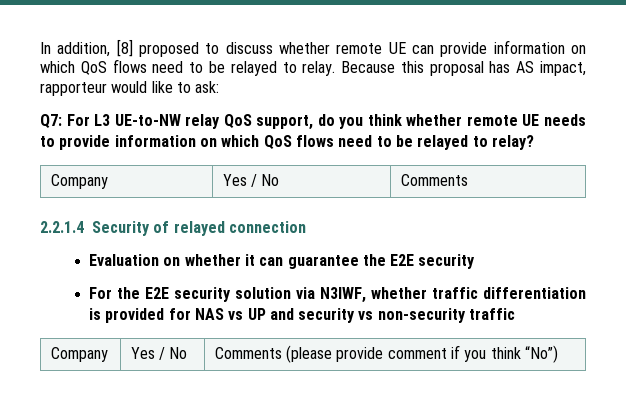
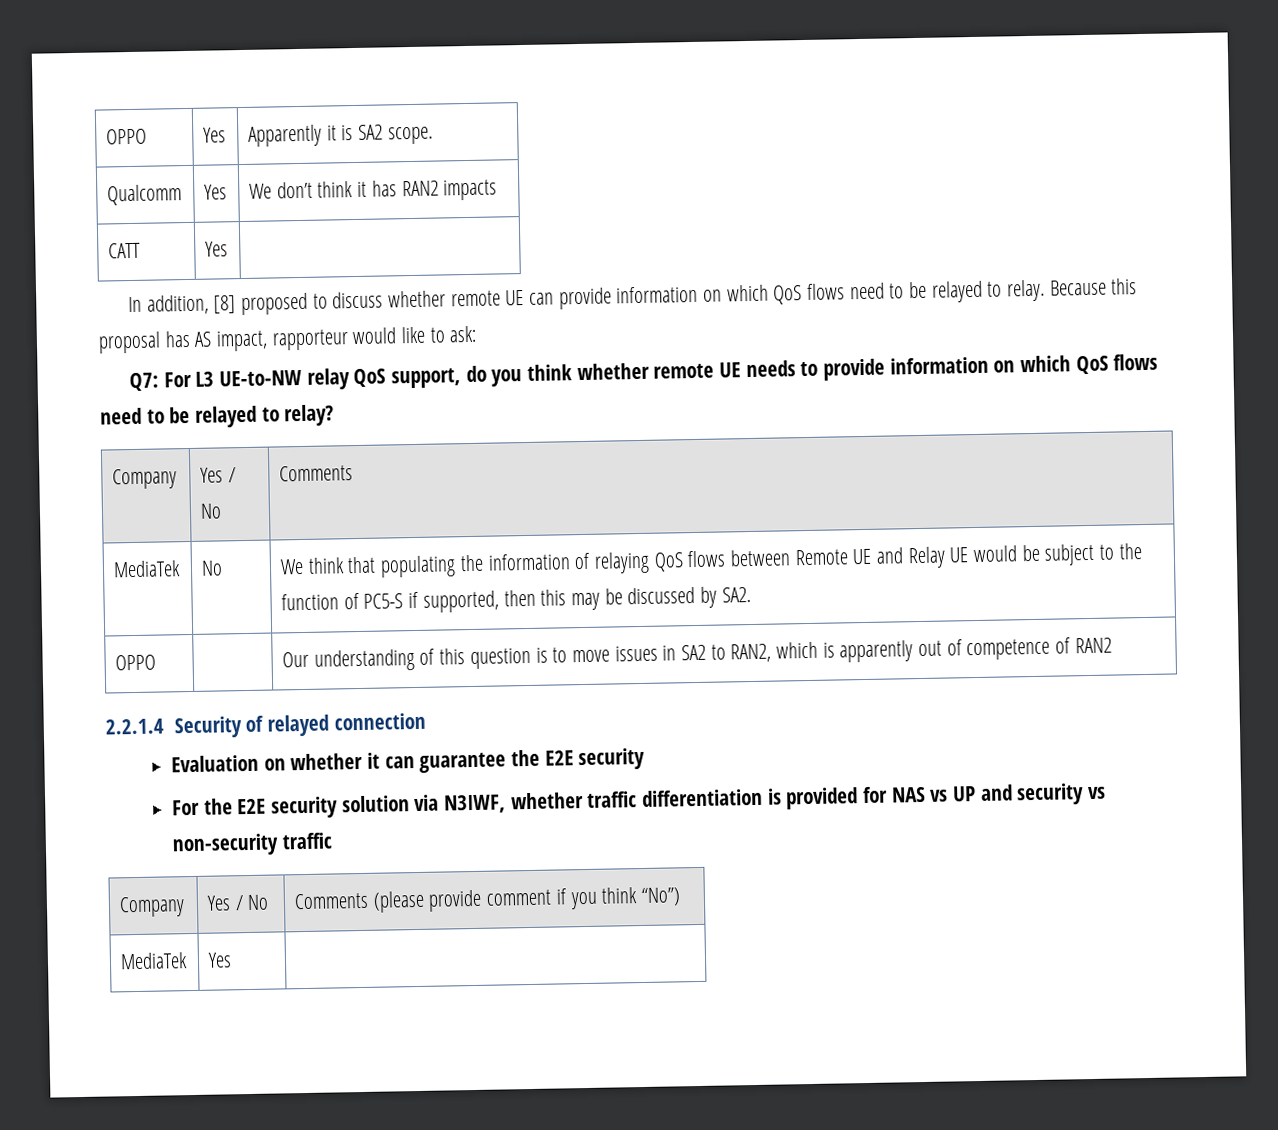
+ OPPO | Yes | Apparently it is SA2 scope.
+ Qualcomm | Yes | We don’t think it has RAN2 impacts
+ CATT | Yes |
+ MediaTek | No | We think that populating the information of relaying QoS flows between Remote UE and Relay UE would be subject to the function of PC5-S if supported, then this may be discussed by SA2.
+ OPPO | | Our understanding of this question is to move issues in SA2 to RAN2, which is apparently out of competence of RAN2
+ MediaTek | Yes |

